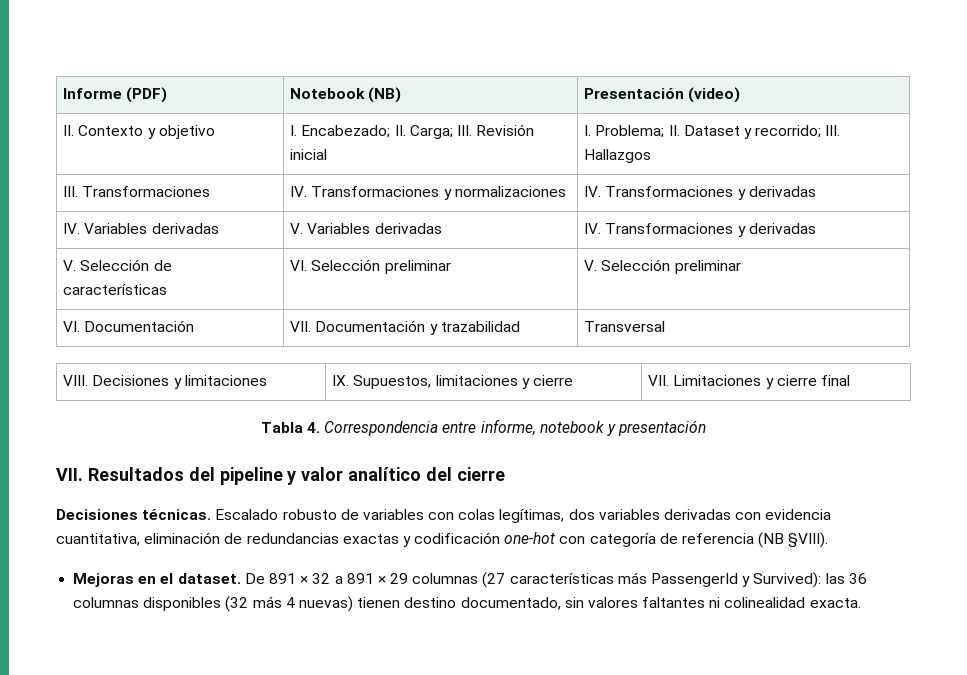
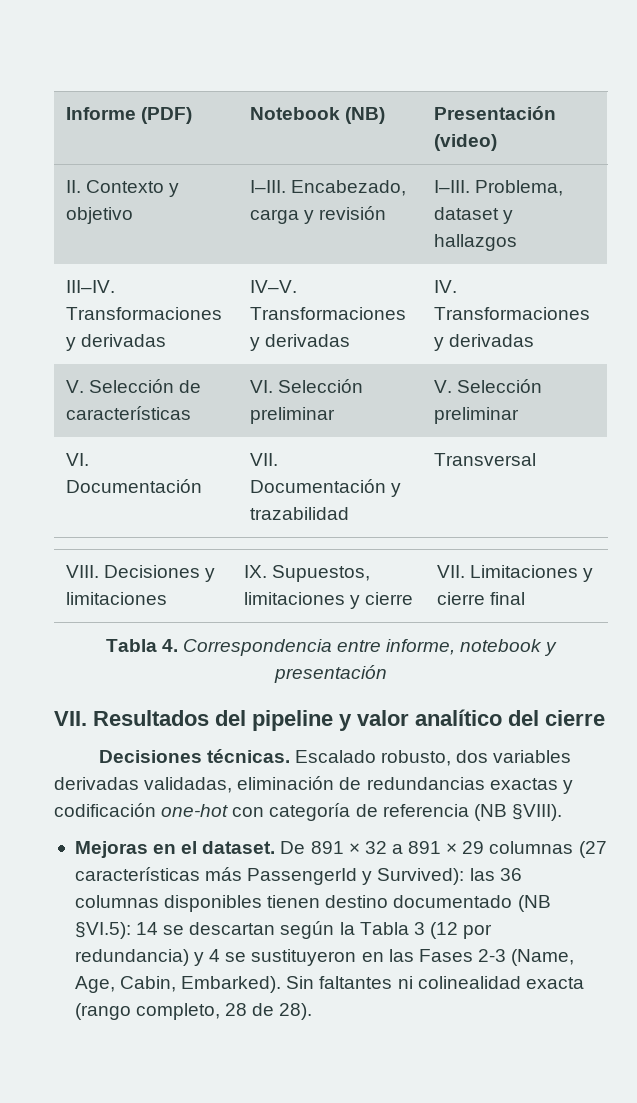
- II. Contexto y objetivo | I. Encabezado; II. Carga; III. Revisión inicial | I. Problema; II. Dataset y recorrido; III. Hallazgos
- III. Transformaciones | IV. Transformaciones y normalizaciones | IV. Transformaciones y derivadas
- IV. Variables derivadas | V. Variables derivadas | IV. Transformaciones y derivadas
+ II. Contexto y objetivo | I–III. Encabezado, carga y revisión | I–III. Problema, dataset y hallazgos
+ III–IV. Transformaciones y derivadas | IV–V. Transformaciones y derivadas | IV. Transformaciones y derivadas
- Escalado robusto de variables con colas legítimas, dos variables derivadas con evidencia cuantitativa, eliminación de redundancias exactas y codificación one-hot con categoría de referencia (NB §VIII).
+ Escalado robusto, dos variables derivadas validadas, eliminación de redundancias exactas y codificación one-hot con categoría de referencia (NB §VIII).
- De 891 × 32 a 891 × 29 columnas (27 características más PassengerId y Survived): las 36 columnas disponibles (32 más 4 nuevas) tienen destino documentado, sin valores faltantes ni colinealidad exacta.
+ De 891 × 32 a 891 × 29 columnas (27 características más PassengerId y Survived): las 36 columnas disponibles tienen destino documentado (NB §VI.5): 14 se descartan según la Tabla 3 (12 por redundancia) y 4 se sustituyeron en las Fases 2-3 (Name, Age, Cabin, Embarked). Sin faltantes ni colinealidad exacta (rango completo, 28 de 28).

